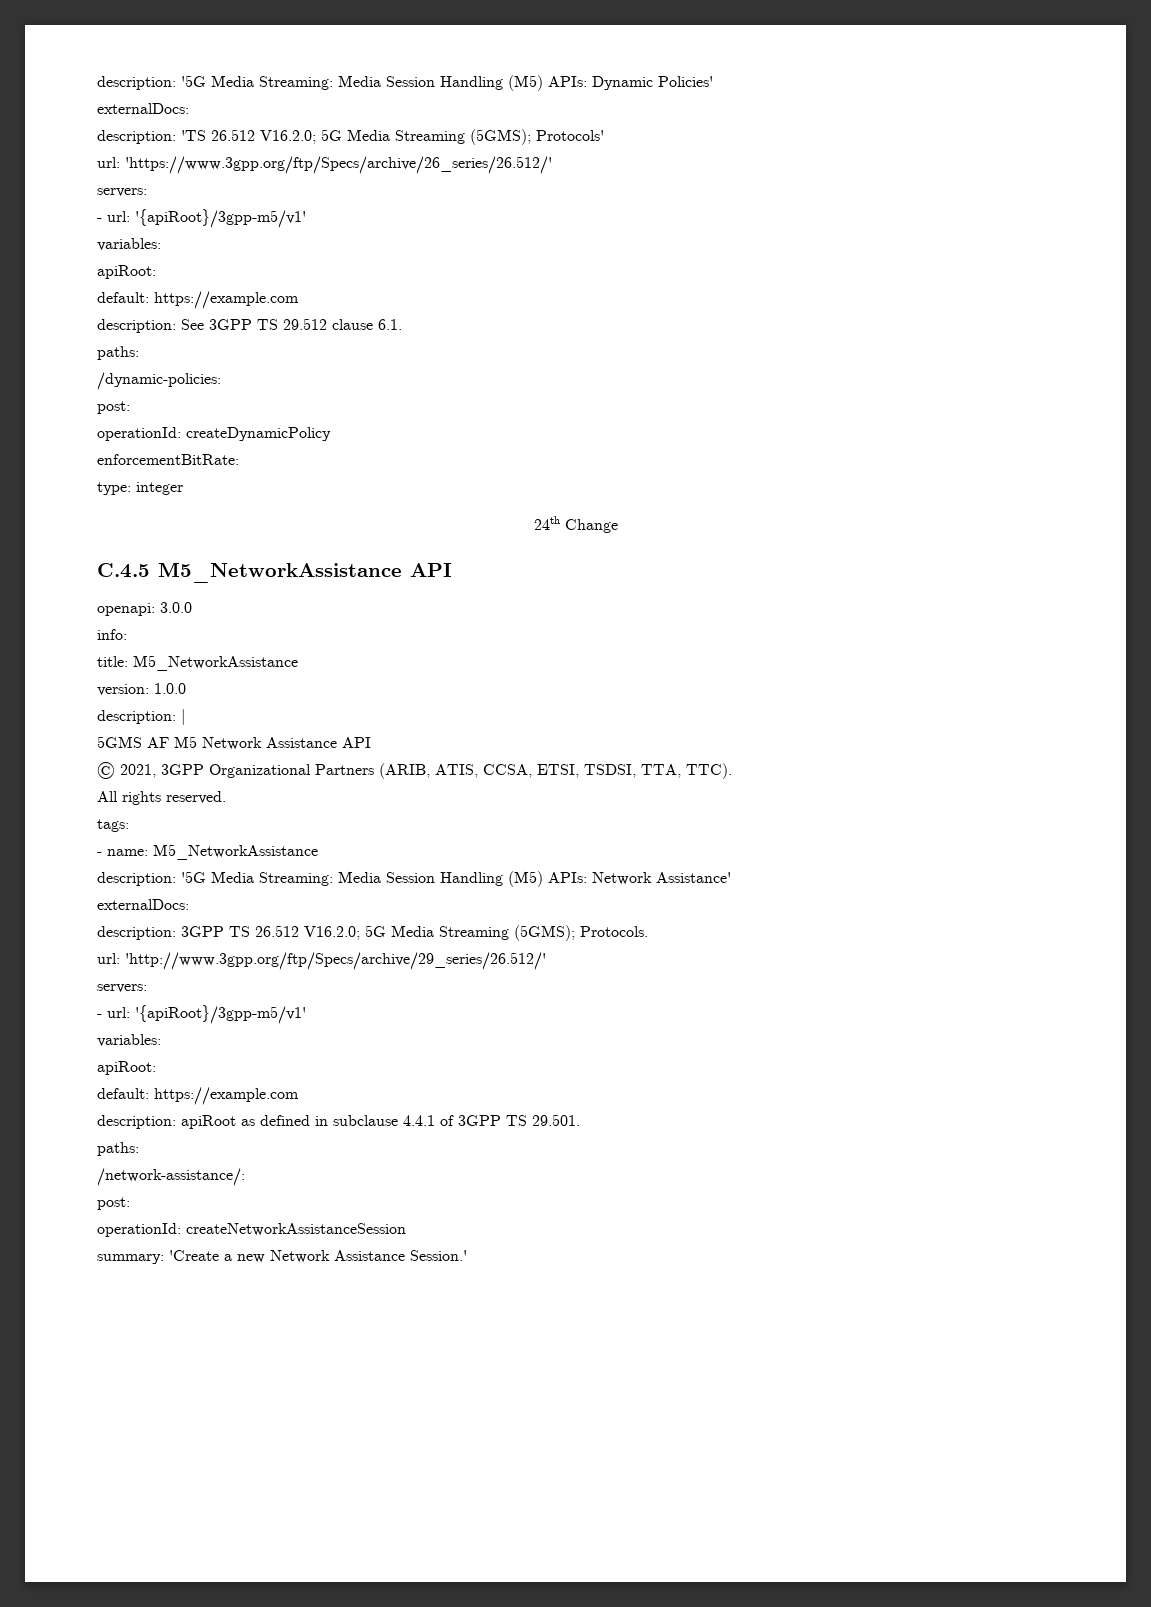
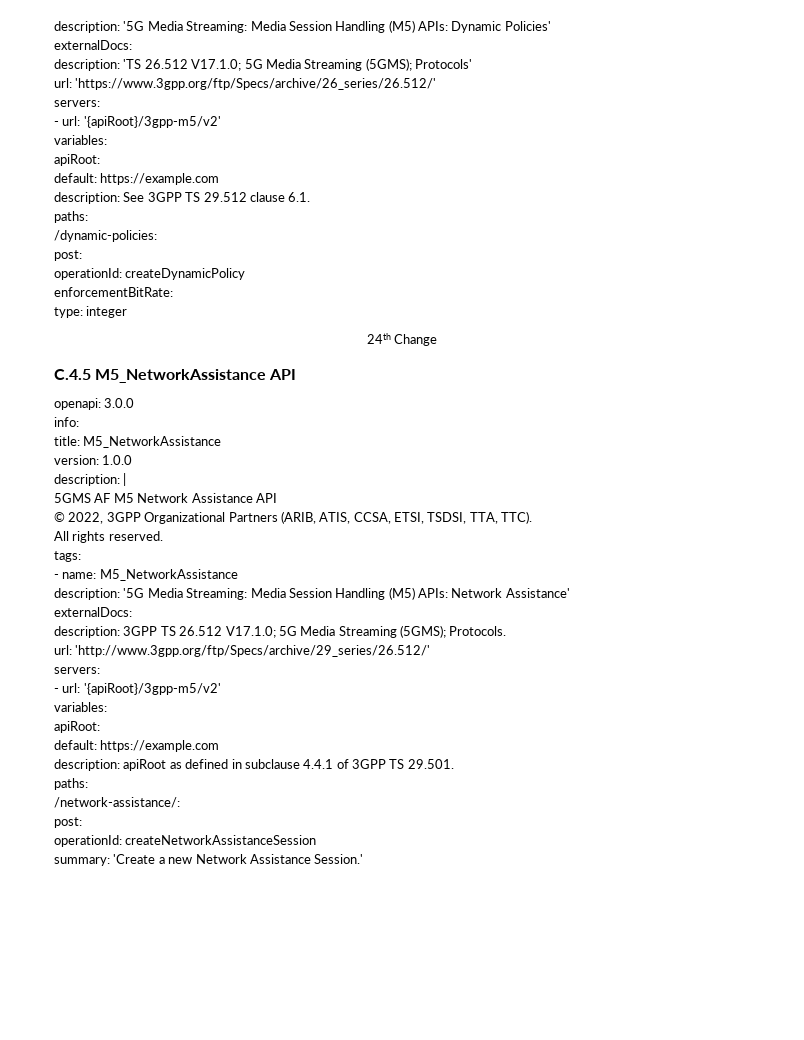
- description: 'TS 26.512 V16.2.0; 5G Media Streaming (5GMS); Protocols'
+ description: 'TS 26.512 V17.1.0; 5G Media Streaming (5GMS); Protocols'
  url: 'https://www.3gpp.org/ftp/Specs/archive/26_series/26.512/'
  servers:
- - url: '{apiRoot}/3gpp-m5/v1'
+ - url: '{apiRoot}/3gpp-m5/v2'
- © 2021, 3GPP Organizational Partners (ARIB, ATIS, CCSA, ETSI, TSDSI, TTA, TTC).
+ © 2022, 3GPP Organizational Partners (ARIB, ATIS, CCSA, ETSI, TSDSI, TTA, TTC).
- description: 3GPP TS 26.512 V16.2.0; 5G Media Streaming (5GMS); Protocols.
+ description: 3GPP TS 26.512 V17.1.0; 5G Media Streaming (5GMS); Protocols.
  url: 'http://www.3gpp.org/ftp/Specs/archive/29_series/26.512/'
  servers:
- - url: '{apiRoot}/3gpp-m5/v1'
+ - url: '{apiRoot}/3gpp-m5/v2'

